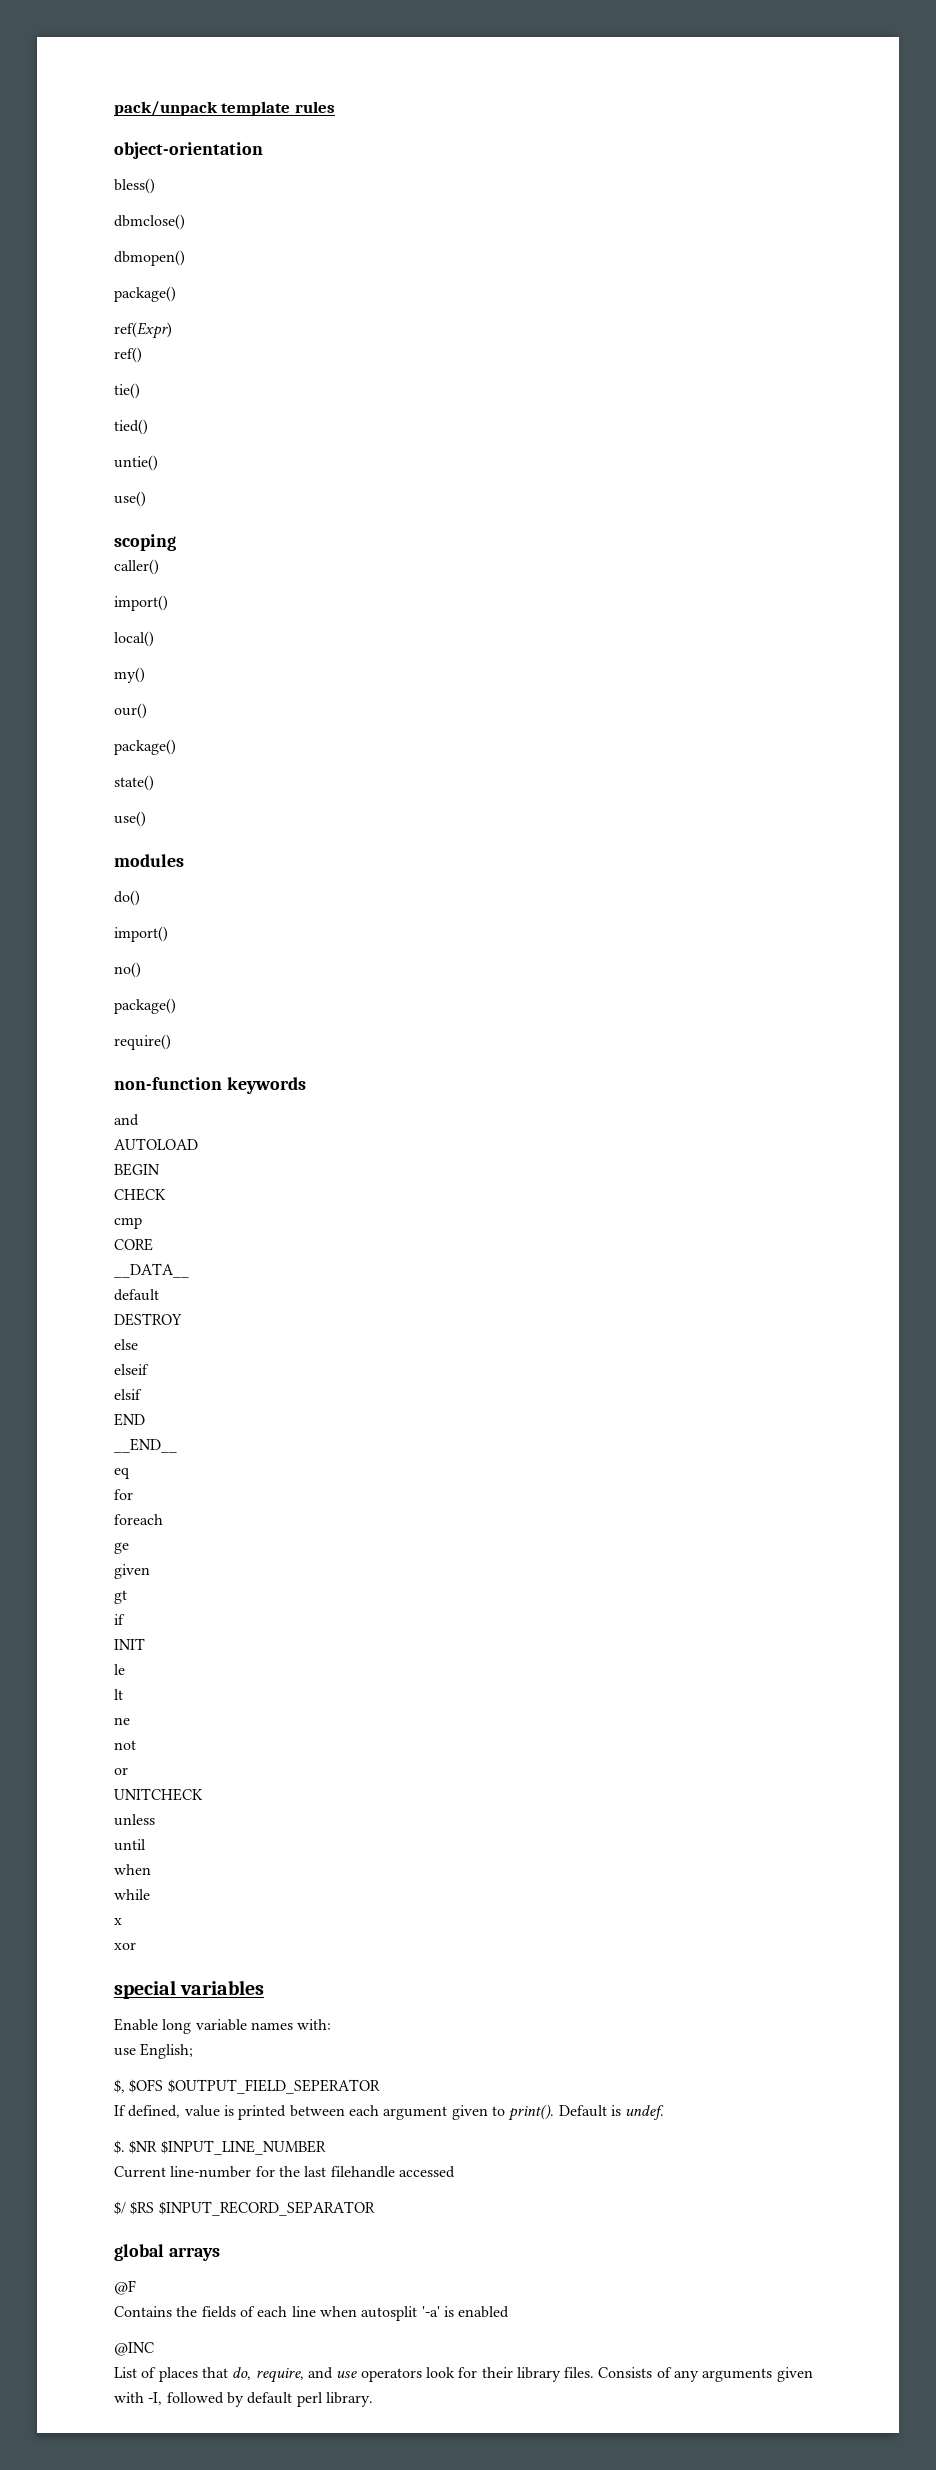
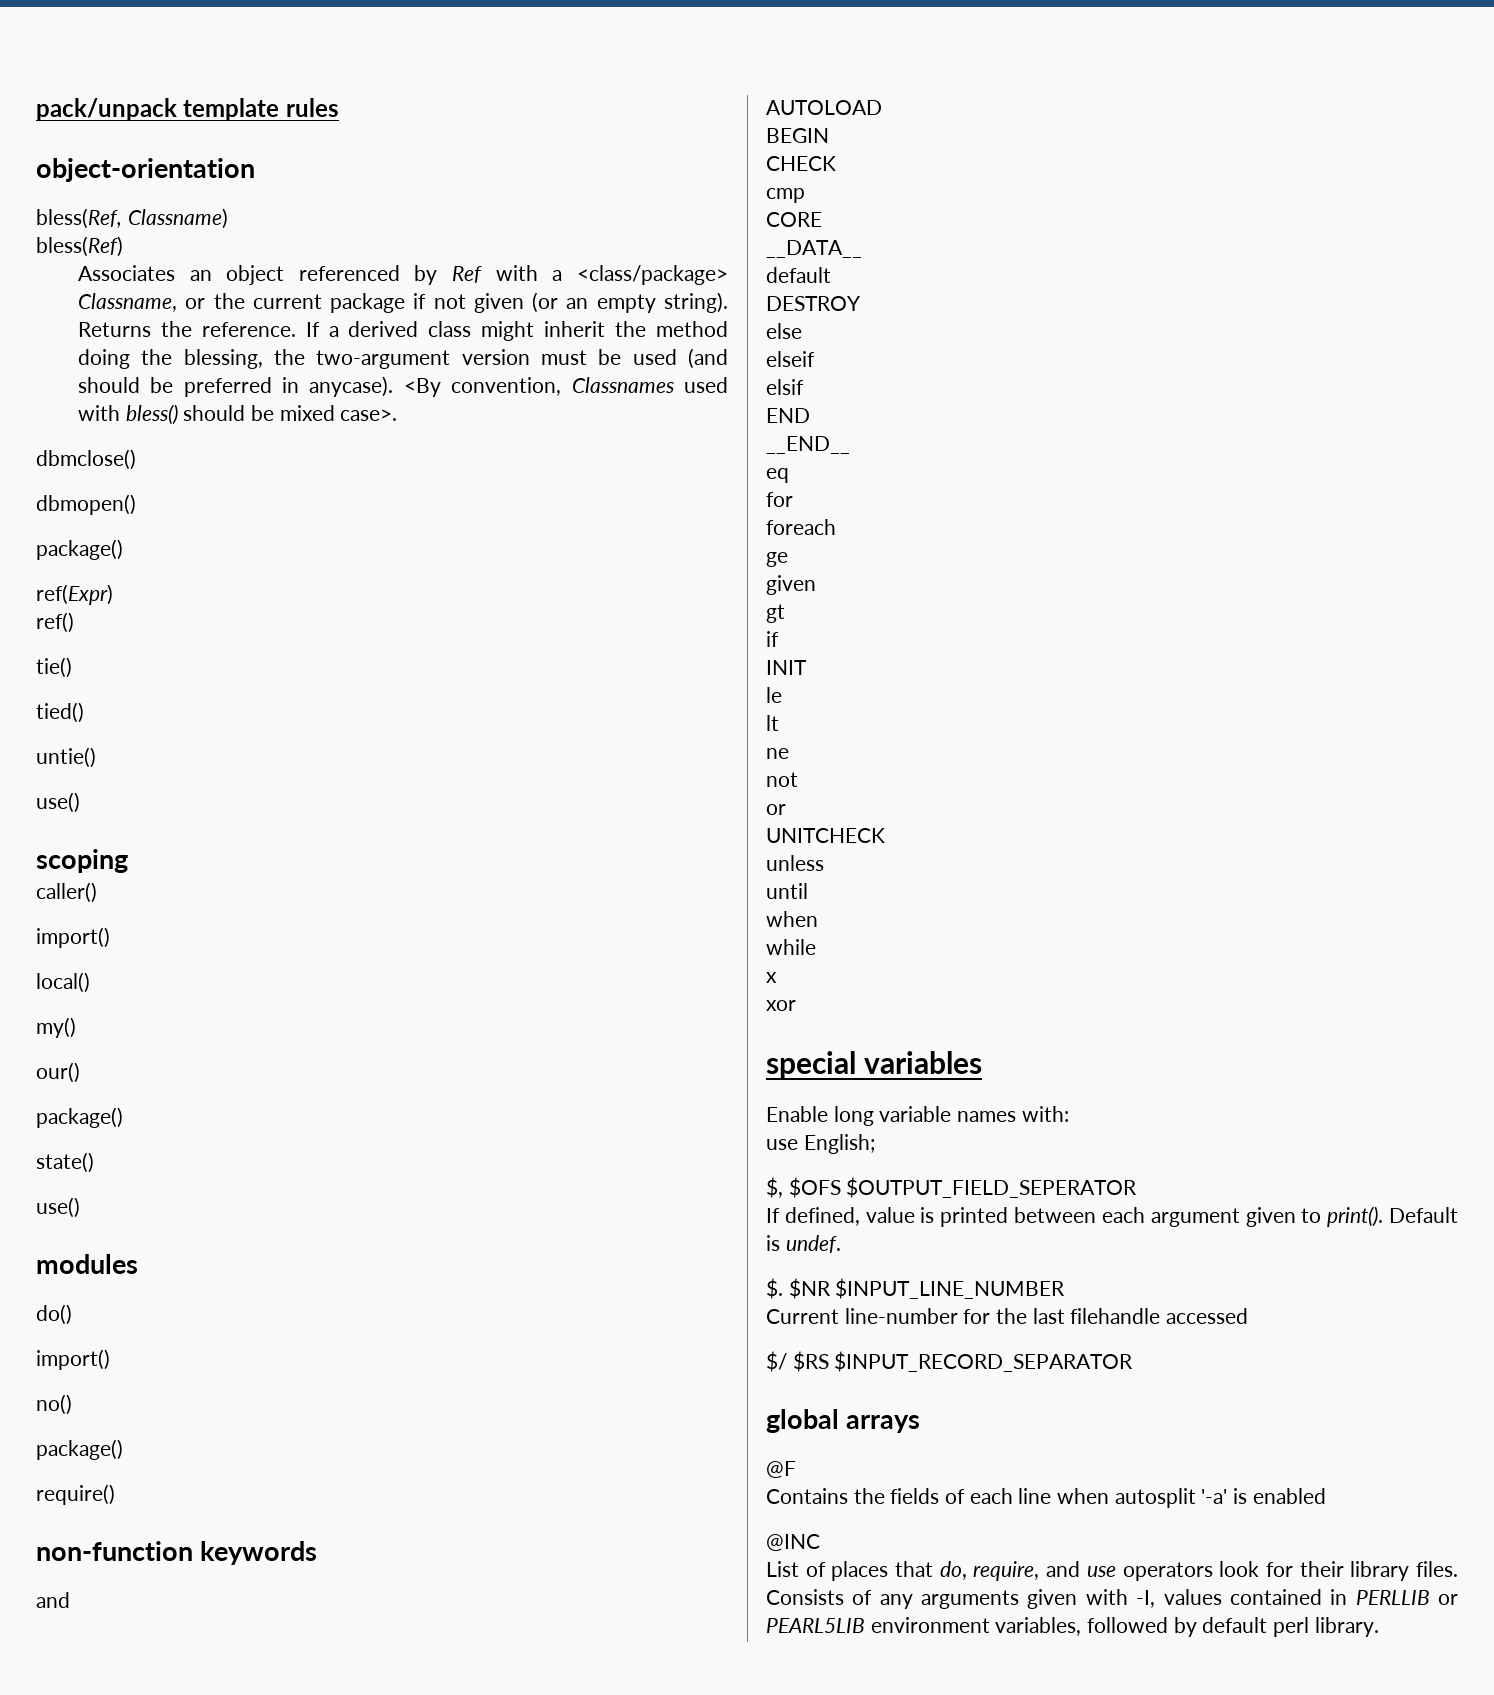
- bless()
+ bless(Ref, Classname)
+ bless(Ref)
+ Associates an object referenced by Ref with a <class/package> Classname, or the current package if not given (or an empty string). Returns the reference. If a derived class might inherit the method doing the blessing, the two-argument version must be used (and should be preferred in anycase). <By convention, Classnames used with bless() should be mixed case>.
- Consists of any arguments given with -I, followed by default perl library.
+ Consists of any arguments given with -I, values contained in PERLLIB or PEARL5LIB environment variables, followed by default perl library.

